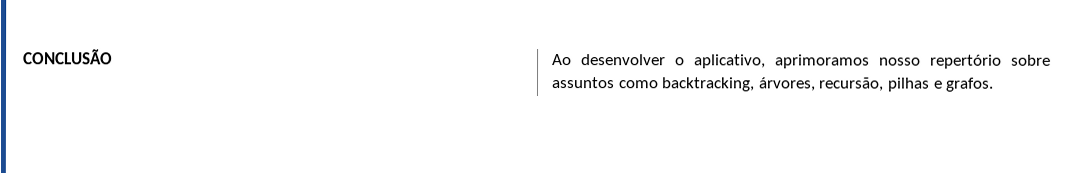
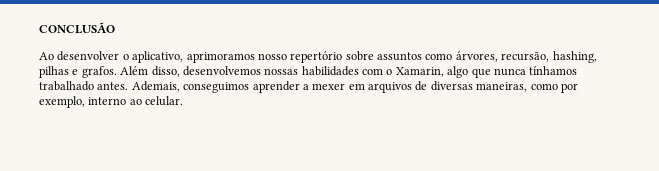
- Ao desenvolver o aplicativo, aprimoramos nosso repertório sobre assuntos como backtracking, árvores, recursão, pilhas e grafos.
+ Ao desenvolver o aplicativo, aprimoramos nosso repertório sobre assuntos como árvores, recursão, hashing, pilhas e grafos.
+ Além disso, desenvolvemos nossas habilidades com o Xamarin, algo que nunca tínhamos trabalhado antes. Ademais, conseguimos aprender a mexer em arquivos de diversas maneiras, como por exemplo, interno ao celular.

